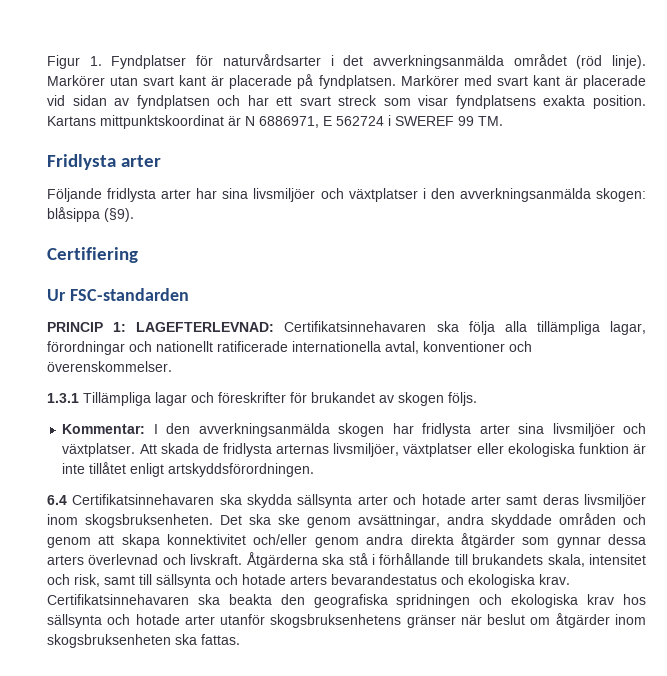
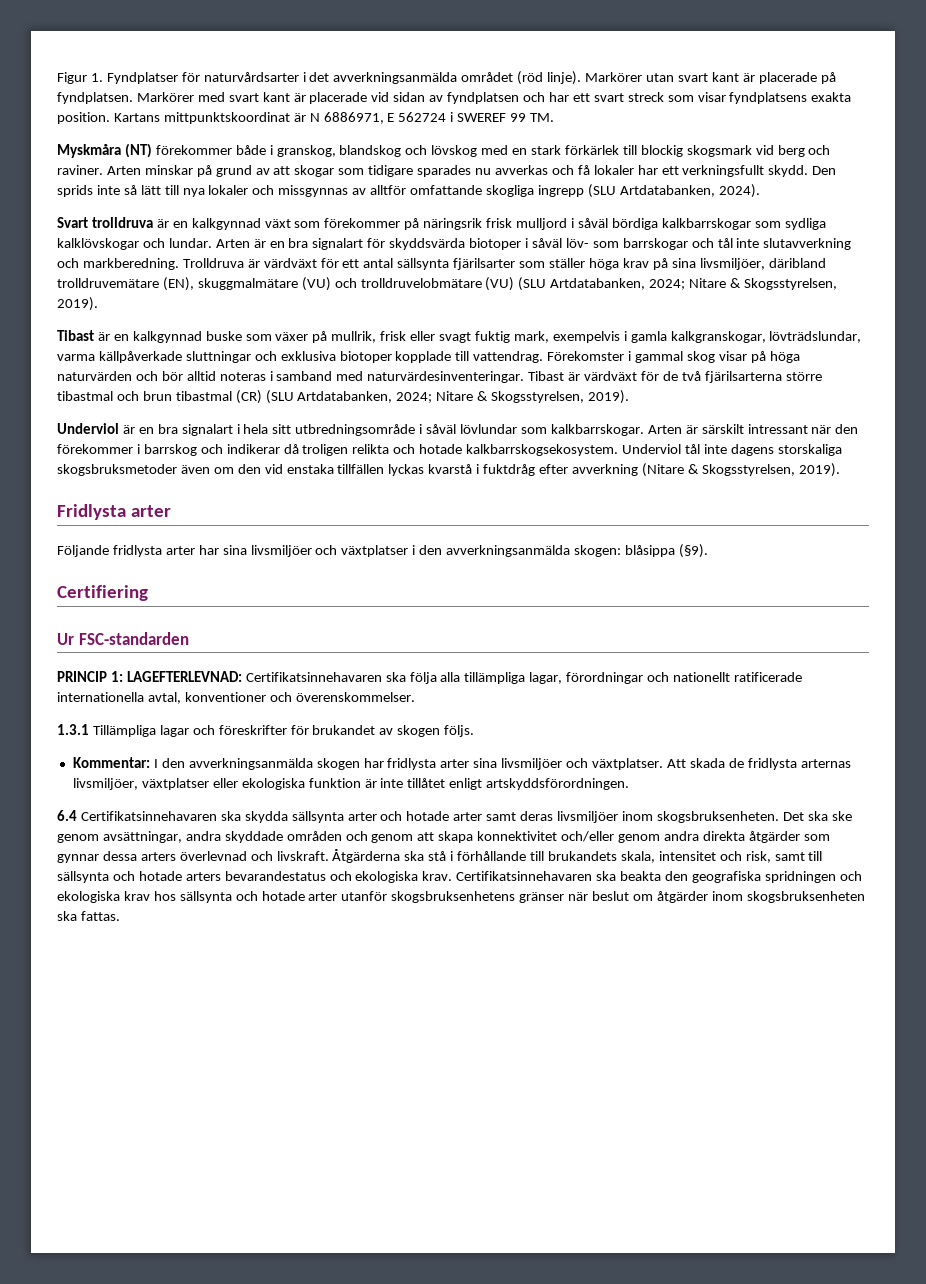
+ Myskmåra (NT) förekommer både i granskog, blandskog och lövskog med en stark förkärlek till blockig skogsmark vid berg och raviner. Arten minskar på grund av att skogar som tidigare sparades nu avverkas och få lokaler har ett verkningsfullt skydd. Den sprids inte så lätt till nya lokaler och missgynnas av alltför omfattande skogliga ingrepp (SLU Artdatabanken, 2024).
+ Svart trolldruva är en kalkgynnad växt som förekommer på näringsrik frisk mulljord i såväl bördiga kalkbarrskogar som sydliga kalklövskogar och lundar. Arten är en bra signalart för skyddsvärda biotoper i såväl löv- som barrskogar och tål inte slutavverkning och markberedning. Trolldruva är värdväxt för ett antal sällsynta fjärilsarter som ställer höga krav på sina livsmiljöer, däribland trolldruvemätare (EN), skuggmalmätare (VU) och trolldruvelobmätare (VU) (SLU Artdatabanken, 2024; Nitare & Skogsstyrelsen, 2019).
+ Tibast är en kalkgynnad buske som växer på mullrik, frisk eller svagt fuktig mark, exempelvis i gamla kalkgranskogar, lövträdslundar, varma källpåverkade sluttningar och exklusiva biotoper kopplade till vattendrag. Förekomster i gammal skog visar på höga naturvärden och bör alltid noteras i samband med naturvärdesinventeringar. Tibast är värdväxt för de två fjärilsarterna större tibastmal och brun tibastmal (CR) (SLU Artdatabanken, 2024; Nitare & Skogsstyrelsen, 2019).
+ Underviol är en bra signalart i hela sitt utbredningsområde i såväl lövlundar som kalkbarrskogar. Arten är särskilt intressant när den förekommer i barrskog och indikerar då troligen relikta och hotade kalkbarrskogsekosystem. Underviol tål inte dagens storskaliga skogsbruksmetoder även om den vid enstaka tillfällen lyckas kvarstå i fuktdråg efter avverkning (Nitare & Skogsstyrelsen, 2019).

